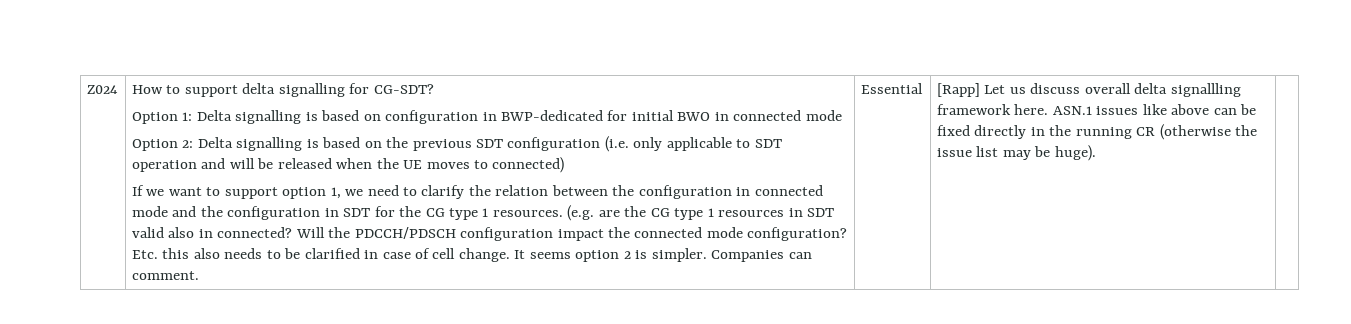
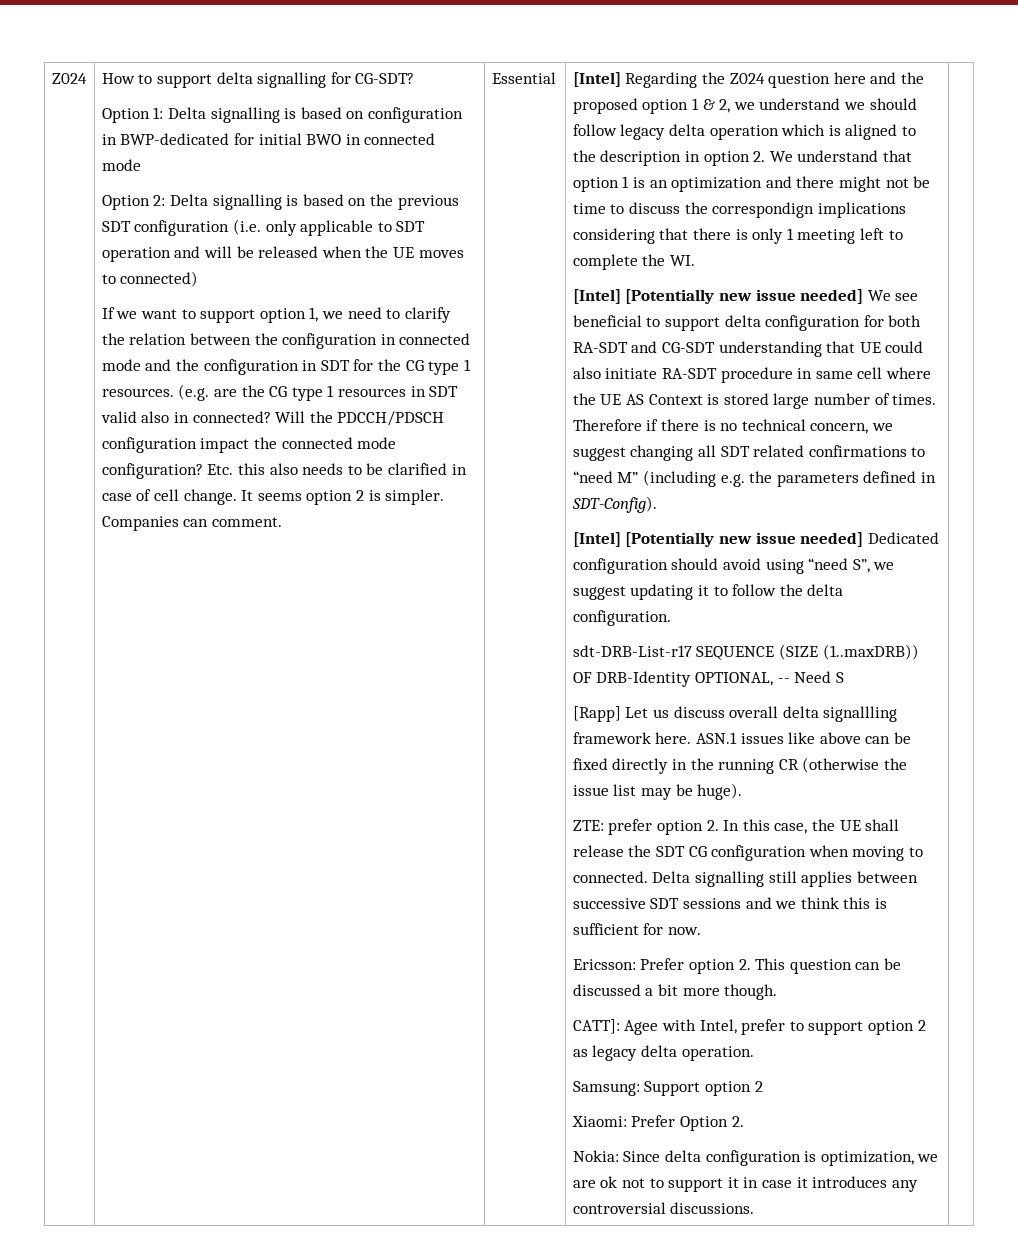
+ [Intel] Regarding the Z024 question here and the proposed option 1 & 2, we understand we should follow legacy delta operation which is aligned to the description in option 2. We understand that option 1 is an optimization and there might not be time to discuss the correspondign implications considering that there is only 1 meeting left to complete the WI.
+ [Intel] [Potentially new issue needed] We see beneficial to support delta configuration for both RA-SDT and CG-SDT understanding that UE could also initiate RA-SDT procedure in same cell where the UE AS Context is stored large number of times. Therefore if there is no technical concern, we suggest changing all SDT related confirmations to “need M” (including e.g. the parameters defined in SDT-Config).
+ [Intel] [Potentially new issue needed] Dedicated configuration should avoid using “need S”, we suggest updating it to follow the delta configuration.
+ sdt-DRB-List-r17 SEQUENCE (SIZE (1..maxDRB)) OF DRB-Identity OPTIONAL, -- Need S
+ ZTE: prefer option 2. In this case, the UE shall release the SDT CG configuration when moving to connected. Delta signalling still applies between successive SDT sessions and we think this is sufficient for now.
+ Ericsson: Prefer option 2. This question can be discussed a bit more though.
+ CATT]: Agee with Intel, prefer to support option 2 as legacy delta operation.
+ Samsung: Support option 2
+ Xiaomi: Prefer Option 2.
+ Nokia: Since delta configuration is optimization, we are ok not to support it in case it introduces any controversial discussions.

